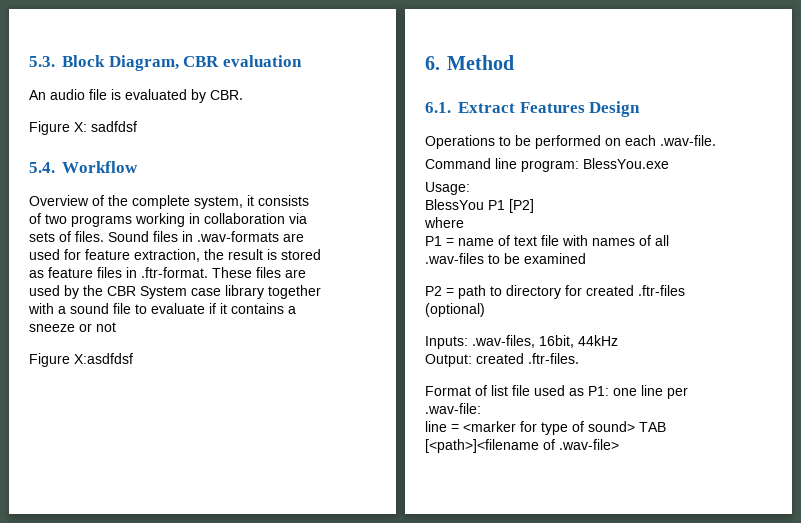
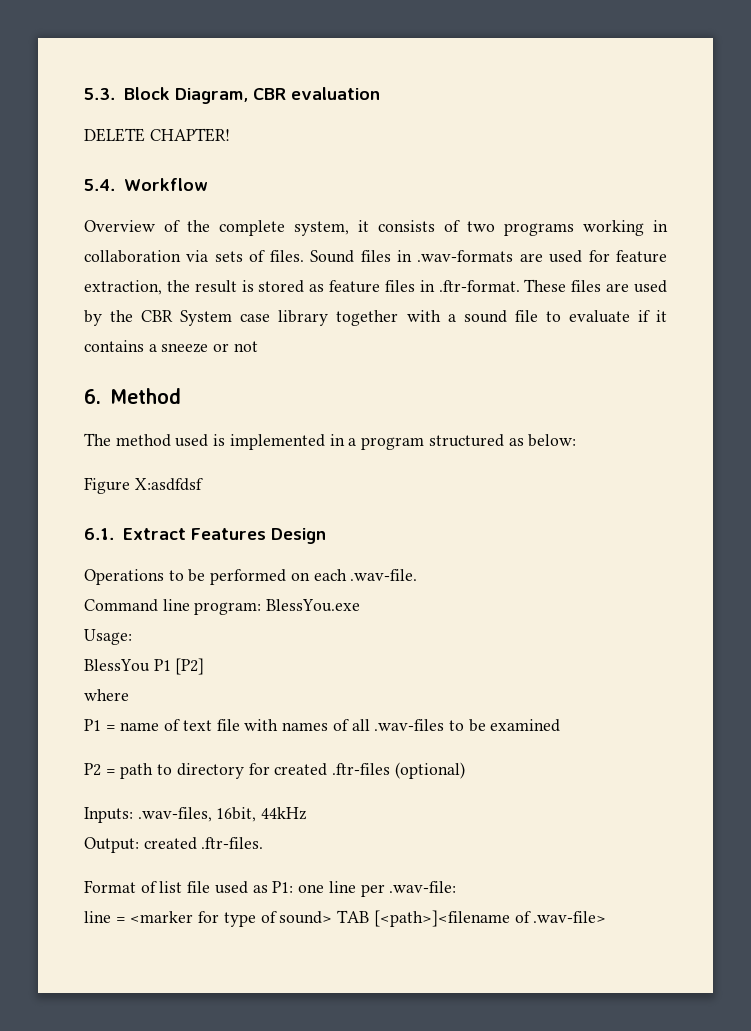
- An audio file is evaluated by CBR.
- Figure X: sadfdsf
+ DELETE CHAPTER!
+ 6. Method
+ The method used is implemented in a program structured as below:
- 6. Method

